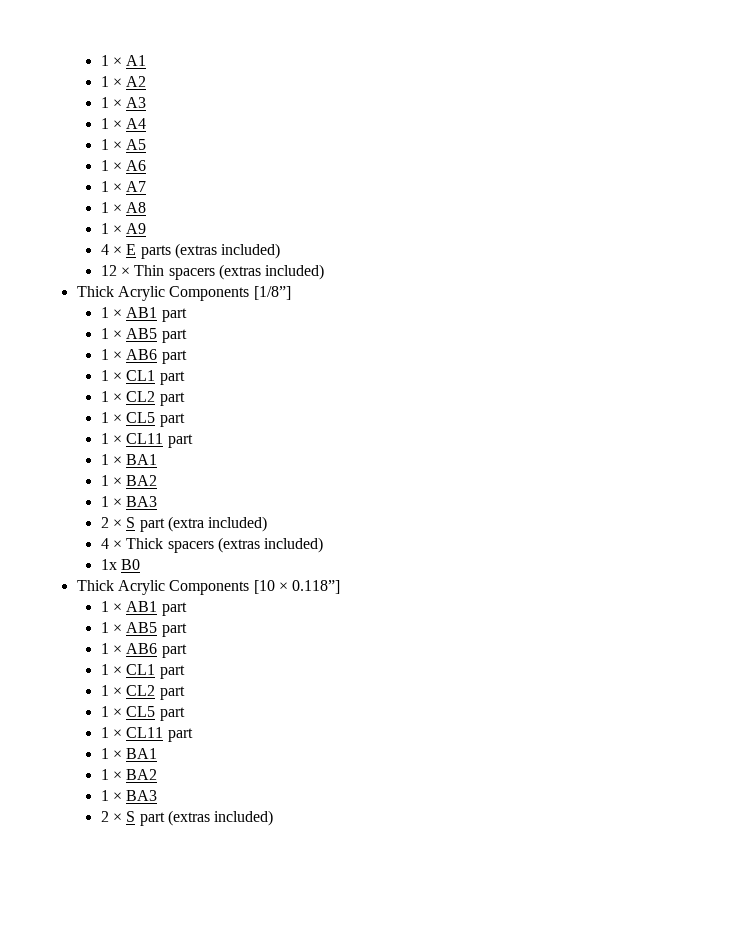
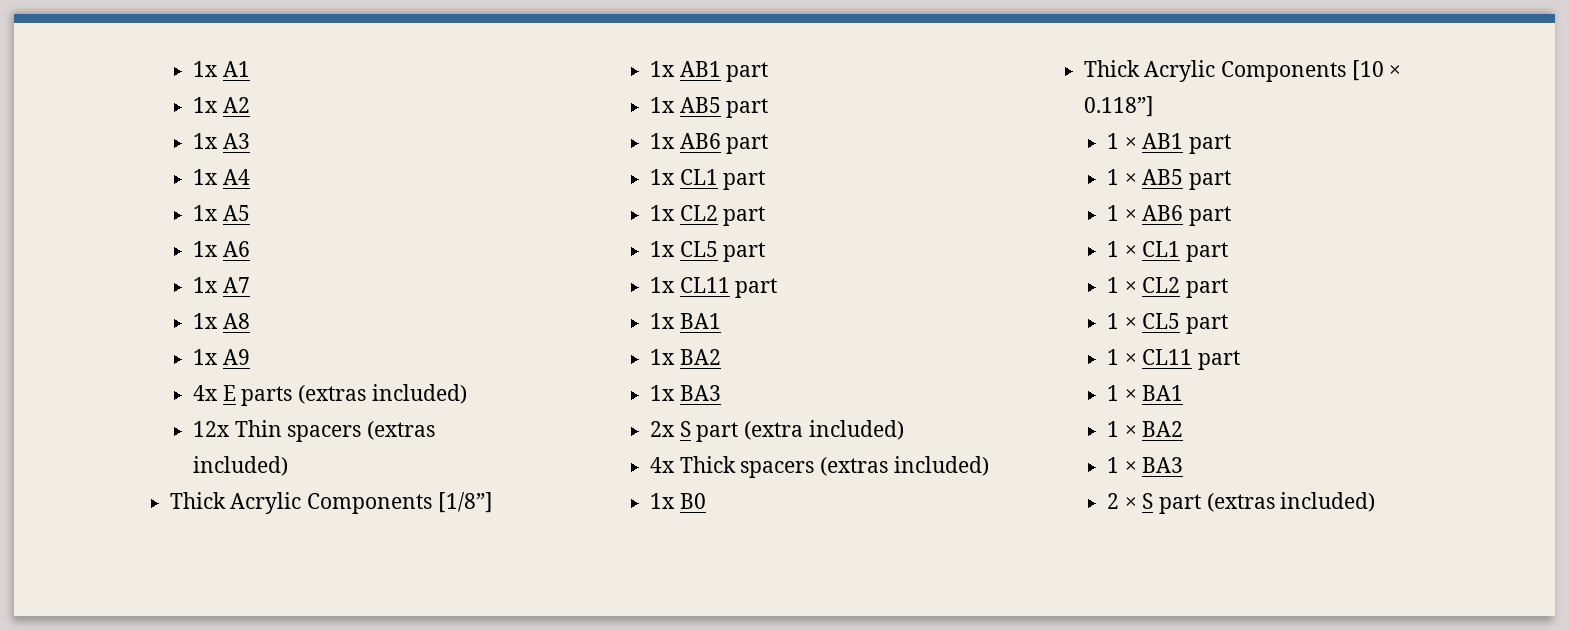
- 1 × A1
+ 1x A1
- 1 × A2
+ 1x A2
- 1 × A3
+ 1x A3
- 1 × A4
+ 1x A4
- 1 × A5
+ 1x A5
- 1 × A6
+ 1x A6
- 1 × A7
+ 1x A7
- 1 × A8
+ 1x A8
- 1 × A9
+ 1x A9
- 4 × E parts (extras included)
+ 4x E parts (extras included)
- 12 × Thin spacers (extras included)
+ 12x Thin spacers (extras included)
  Thick Acrylic Components [1/8”]
- 1 × AB1 part
- 1 × AB5 part
- 1 × AB6 part
- 1 × CL1 part
- 1 × CL2 part
- 1 × CL5 part
- 1 × CL11 part
- 1 × BA1
- 1 × BA2
- 1 × BA3
- 2 × S part (extra included)
+ 1x AB1 part
+ 1x AB5 part
+ 1x AB6 part
+ 1x CL1 part
+ 1x CL2 part
+ 1x CL5 part
+ 1x CL11 part
+ 1x BA1
+ 1x BA2
+ 1x BA3
+ 2x S part (extra included)
- 4 × Thick spacers (extras included)
+ 4x Thick spacers (extras included)

